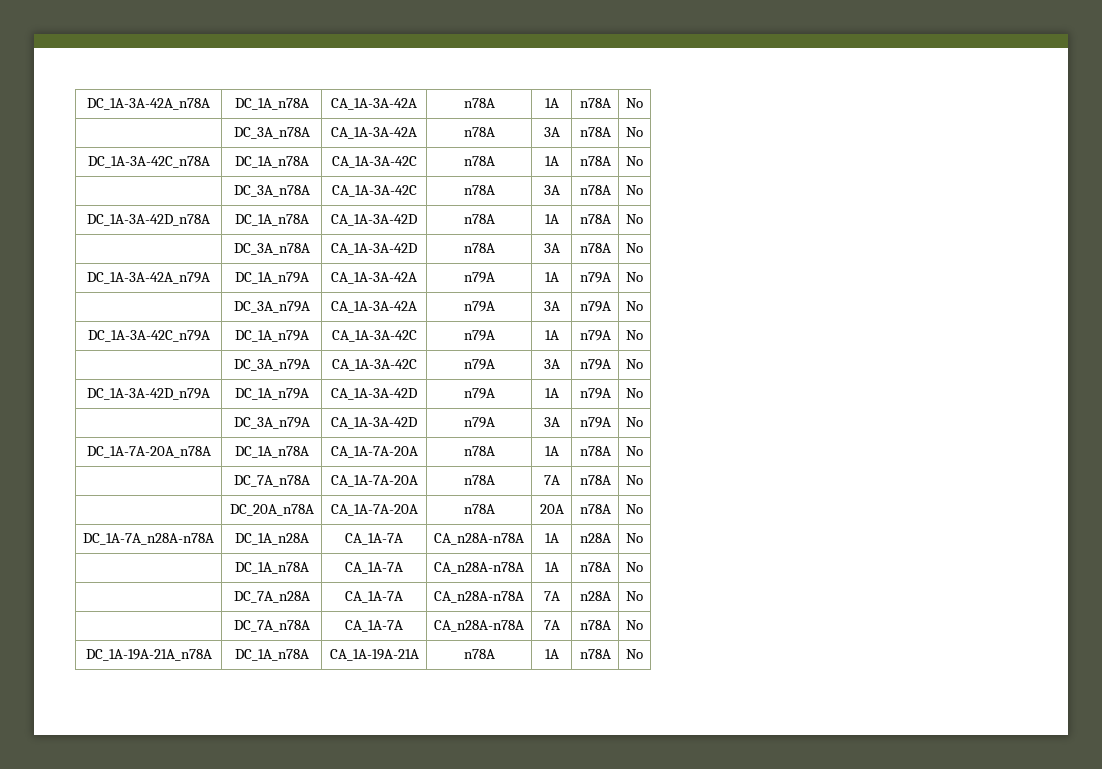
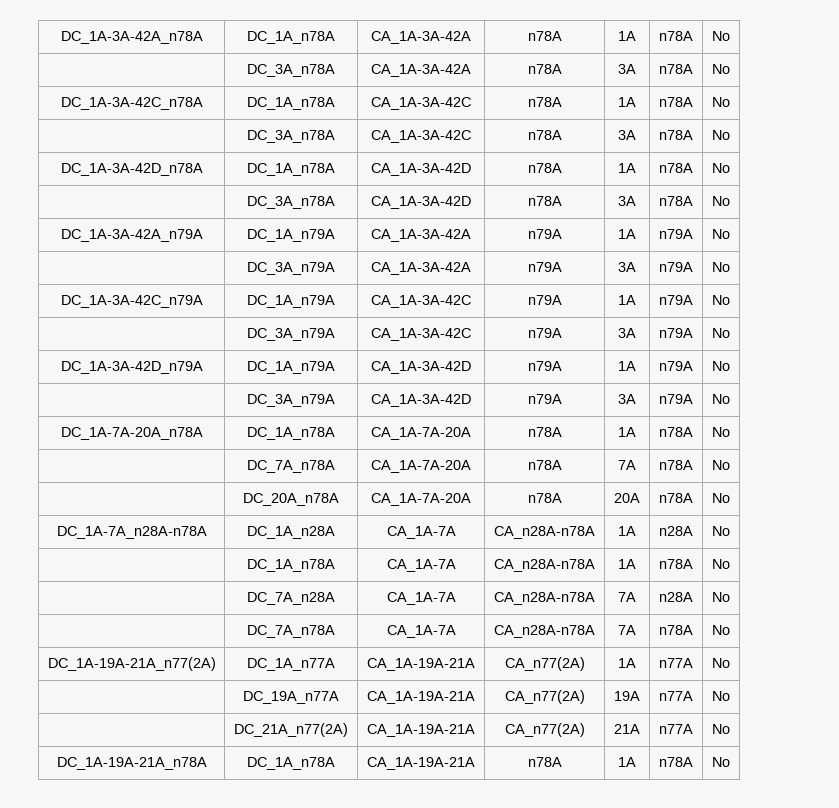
+ DC_1A-19A-21A_n77(2A) | DC_1A_n77A | CA_1A-19A-21A | CA_n77(2A) | 1A | n77A | No
+ | DC_19A_n77A | CA_1A-19A-21A | CA_n77(2A) | 19A | n77A | No
+ | DC_21A_n77(2A) | CA_1A-19A-21A | CA_n77(2A) | 21A | n77A | No

